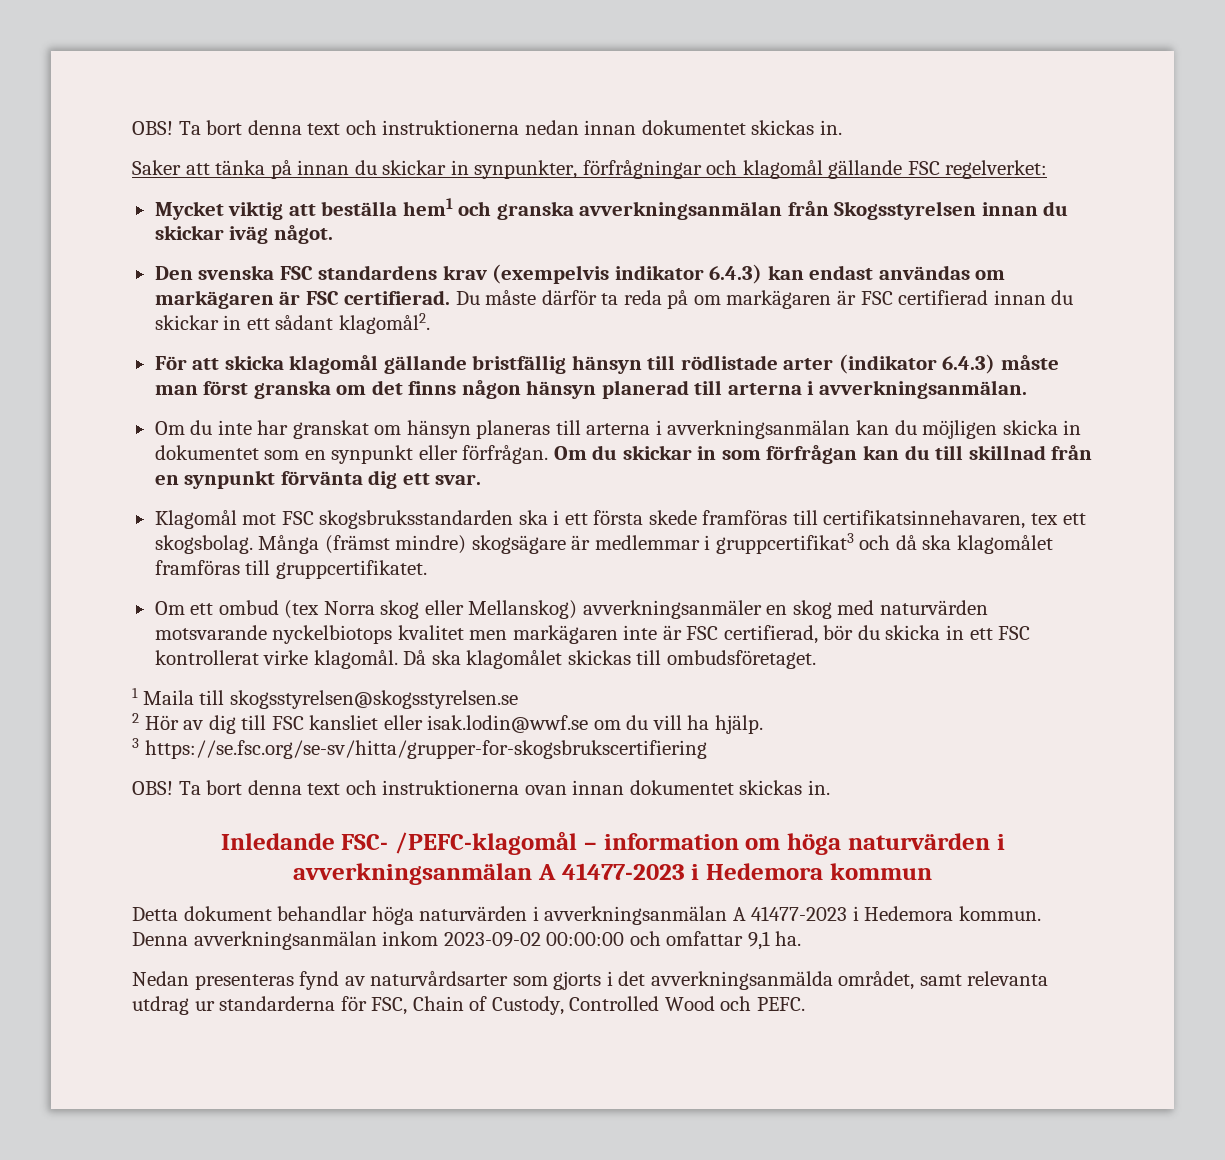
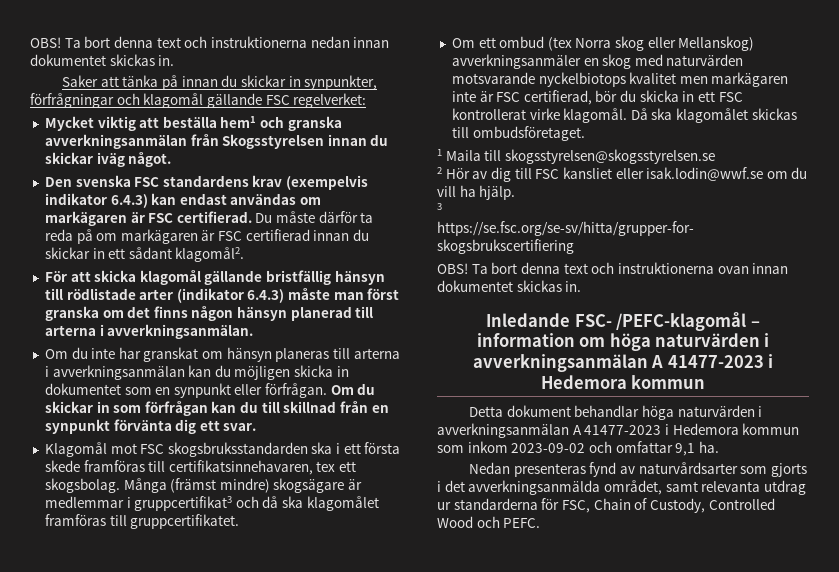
- Detta dokument behandlar höga naturvärden i avverkningsanmälan A 41477-2023 i Hedemora kommun. Denna avverkningsanmälan inkom 2023-09-02 00:00:00 och omfattar 9,1 ha.
+ Detta dokument behandlar höga naturvärden i avverkningsanmälan A 41477-2023 i Hedemora kommun som inkom 2023-09-02 och omfattar 9,1 ha.

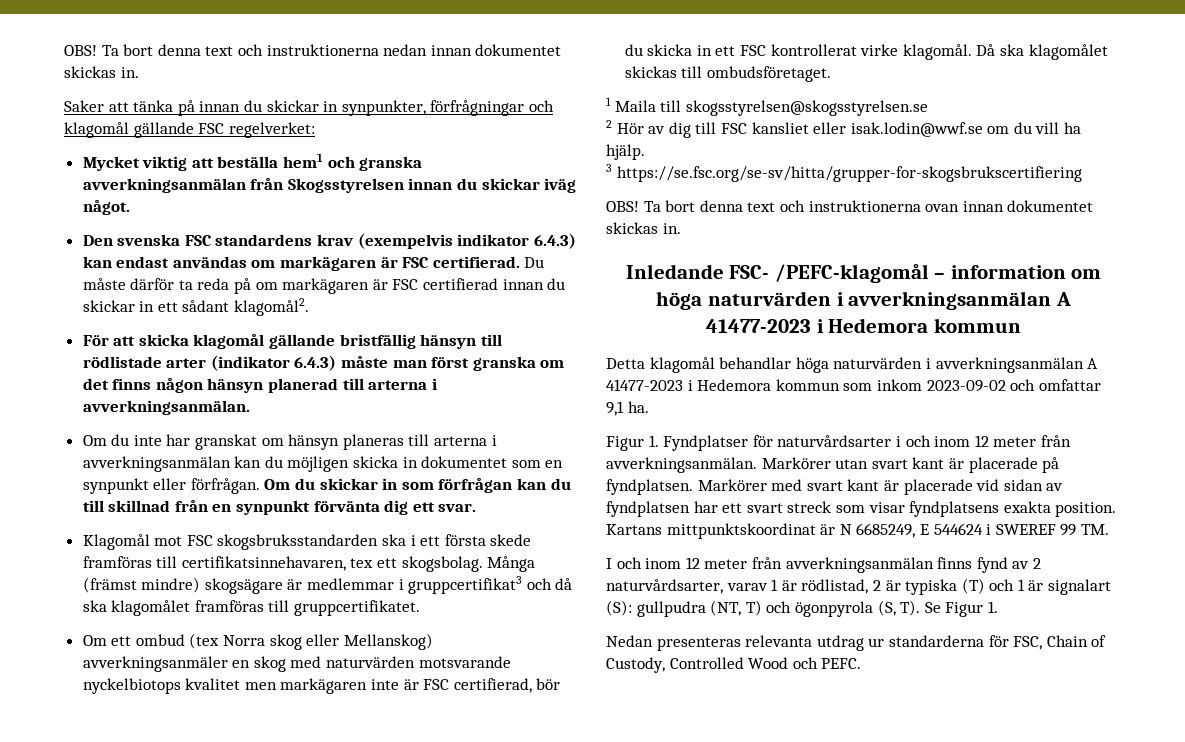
- Detta dokument behandlar höga naturvärden i avverkningsanmälan A 41477-2023 i Hedemora kommun som inkom 2023-09-02 och omfattar 9,1 ha.
+ Detta klagomål behandlar höga naturvärden i avverkningsanmälan A 41477-2023 i Hedemora kommun som inkom 2023-09-02 och omfattar 9,1 ha.
- Nedan presenteras fynd av naturvårdsarter som gjorts i det avverkningsanmälda området, samt relevanta utdrag ur standarderna för FSC, Chain of Custody, Controlled Wood och PEFC.
+ Figur 1. Fyndplatser för naturvårdsarter i och inom 12 meter från avverkningsanmälan. Markörer utan svart kant är placerade på fyndplatsen. Markörer med svart kant är placerade vid sidan av fyndplatsen har ett svart streck som visar fyndplatsens exakta position. Kartans mittpunktskoordinat är N 6685249, E 544624 i SWEREF 99 TM.
+ I och inom 12 meter från avverkningsanmälan finns fynd av 2 naturvårdsarter, varav 1 är rödlistad, 2 är typiska (T) och 1 är signalart (S): gullpudra (NT, T) och ögonpyrola (S, T). Se Figur 1.
+ Nedan presenteras relevanta utdrag ur standarderna för FSC, Chain of Custody, Controlled Wood och PEFC.

